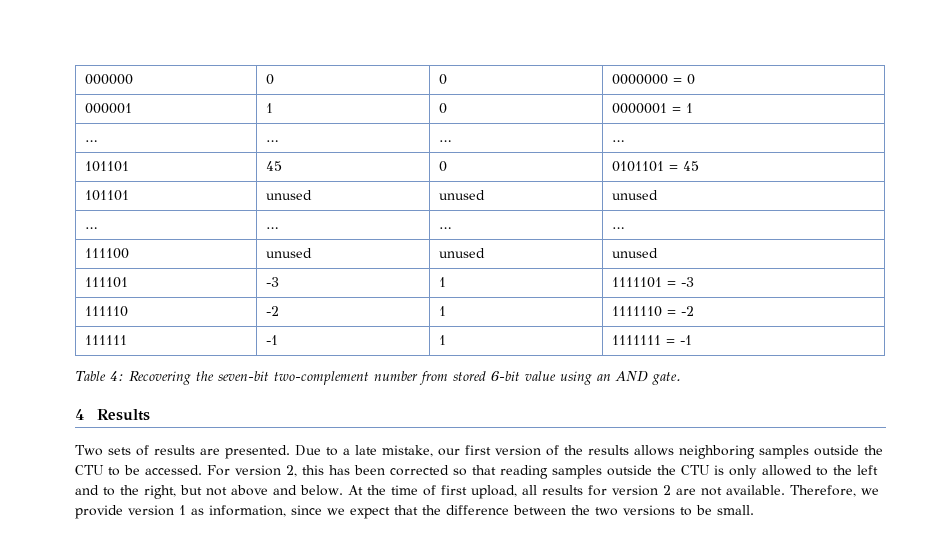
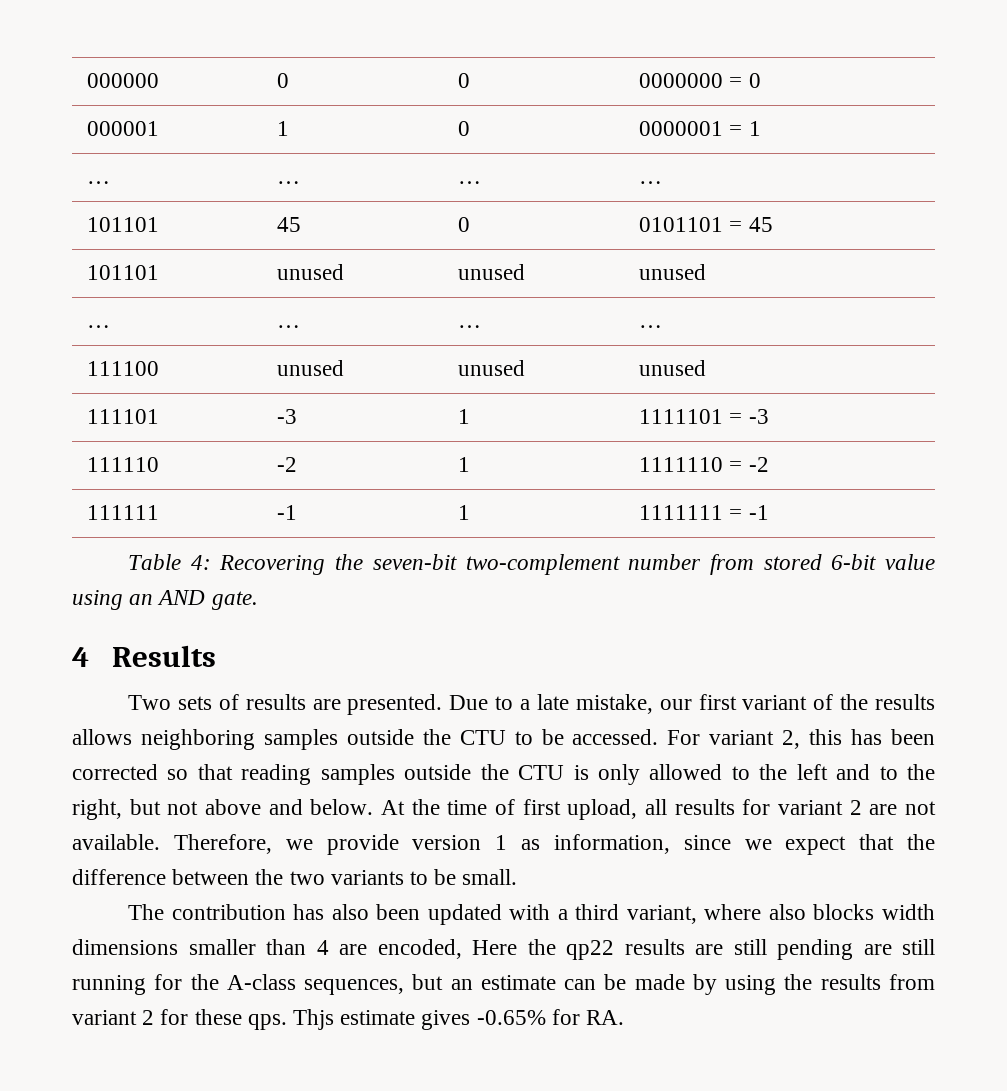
- Due to a late mistake, our first version of the results allows neighboring samples outside the CTU to be accessed.
+ Due to a late mistake, our first variant of the results allows neighboring samples outside the CTU to be accessed.
- For version 2, this has been corrected so that reading samples outside the CTU is only allowed to the left and to the right, but not above and below.
+ For variant 2, this has been corrected so that reading samples outside the CTU is only allowed to the left and to the right, but not above and below.
- At the time of first upload, all results for version 2 are not available.
+ At the time of first upload, all results for variant 2 are not available.
- Therefore, we provide version 1 as information, since we expect that the difference between the two versions to be small.
+ Therefore, we provide version 1 as information, since we expect that the difference between the two variants to be small.
+ The contribution has also been updated with a third variant, where also blocks width dimensions smaller than 4 are encoded, Here the qp22 results are still pending are still running for the A-class sequences, but an estimate can be made by using the results from variant 2 for these qps. Thjs estimate gives -0.65% for RA.

